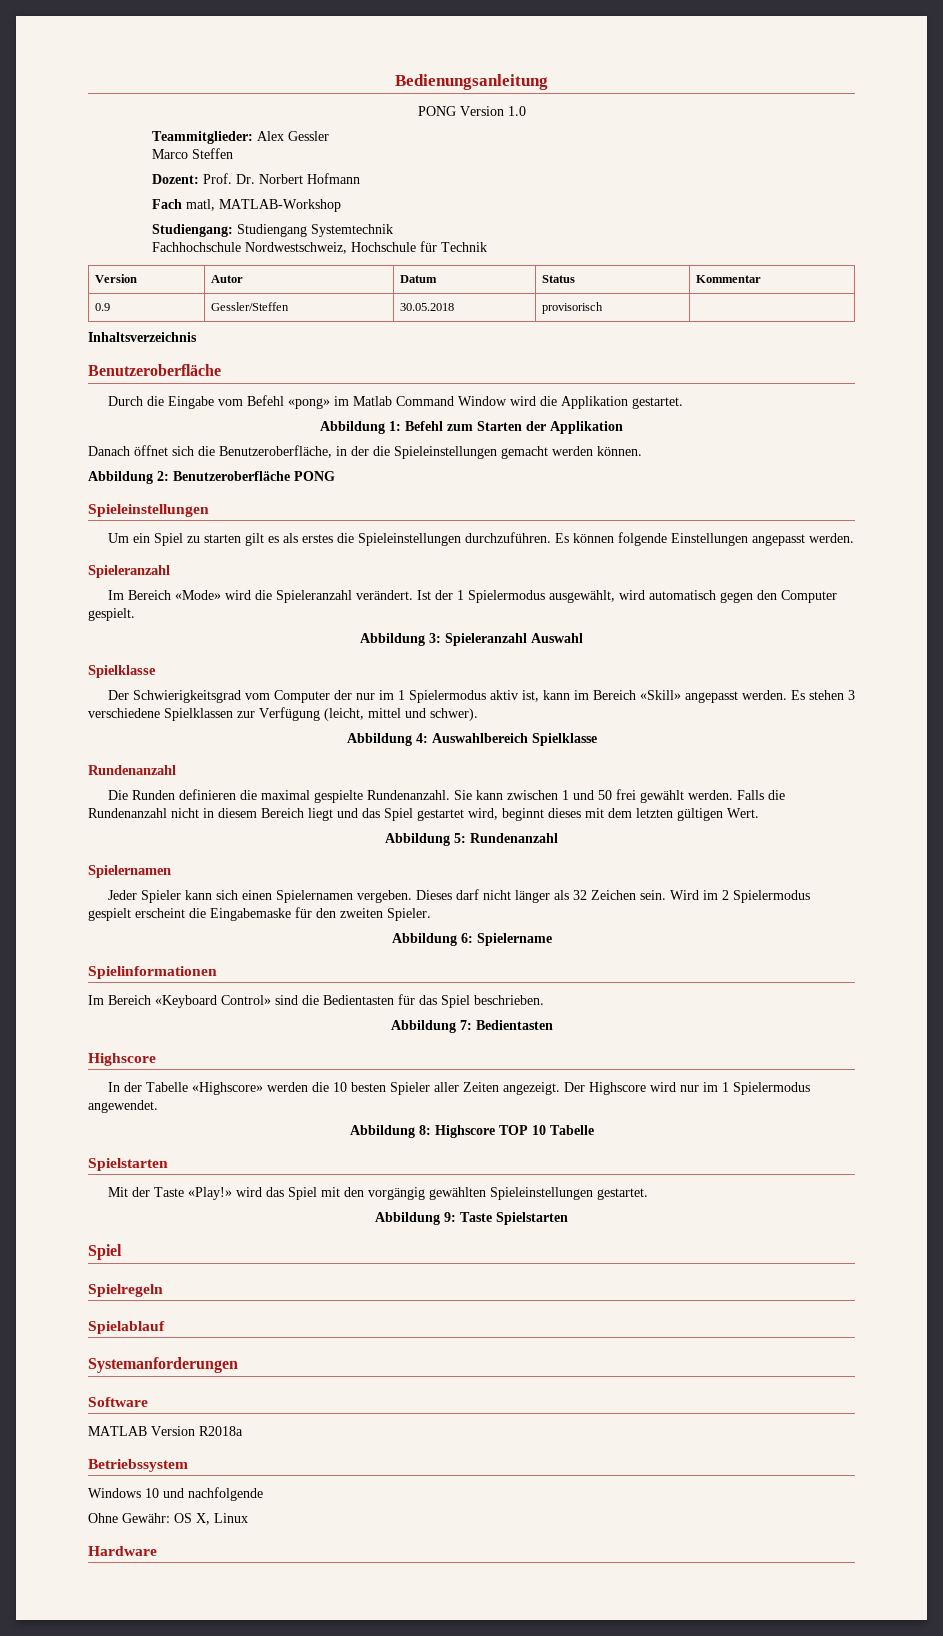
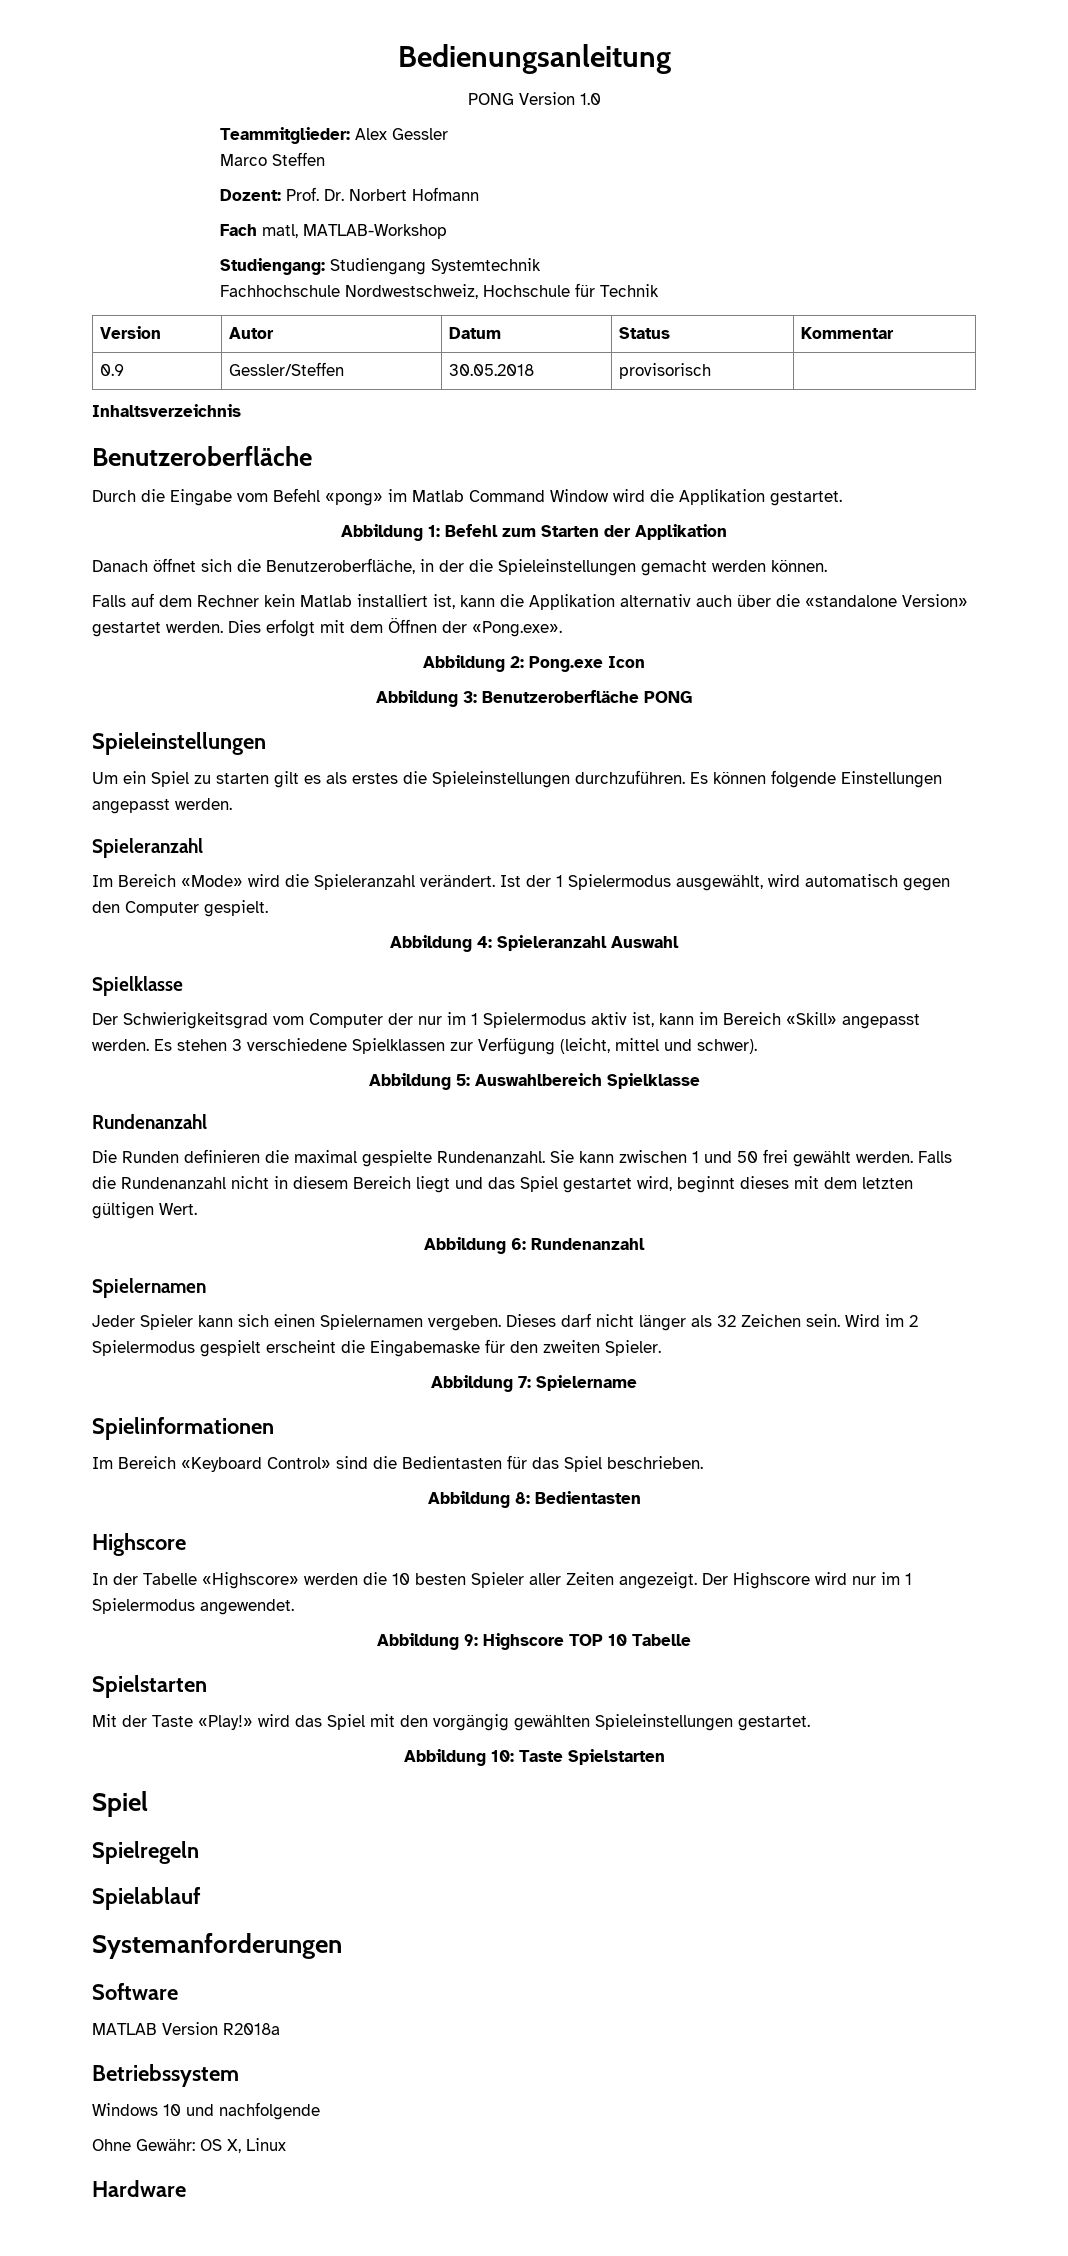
- Abbildung 2: Benutzeroberfläche PONG
+ Falls auf dem Rechner kein Matlab installiert ist, kann die Applikation alternativ auch über die «standalone Version» gestartet werden. Dies erfolgt mit dem Öffnen der «Pong.exe».
+ Abbildung 2: Pong.exe Icon
+ Abbildung 3: Benutzeroberfläche PONG
- Abbildung 3: Spieleranzahl Auswahl
+ Abbildung 4: Spieleranzahl Auswahl
- Abbildung 4: Auswahlbereich Spielklasse
+ Abbildung 5: Auswahlbereich Spielklasse
- Abbildung 5: Rundenanzahl
+ Abbildung 6: Rundenanzahl
- Abbildung 6: Spielername
+ Abbildung 7: Spielername
- Abbildung 7: Bedientasten
+ Abbildung 8: Bedientasten
- Abbildung 8: Highscore TOP 10 Tabelle
+ Abbildung 9: Highscore TOP 10 Tabelle
- Abbildung 9: Taste Spielstarten
+ Abbildung 10: Taste Spielstarten

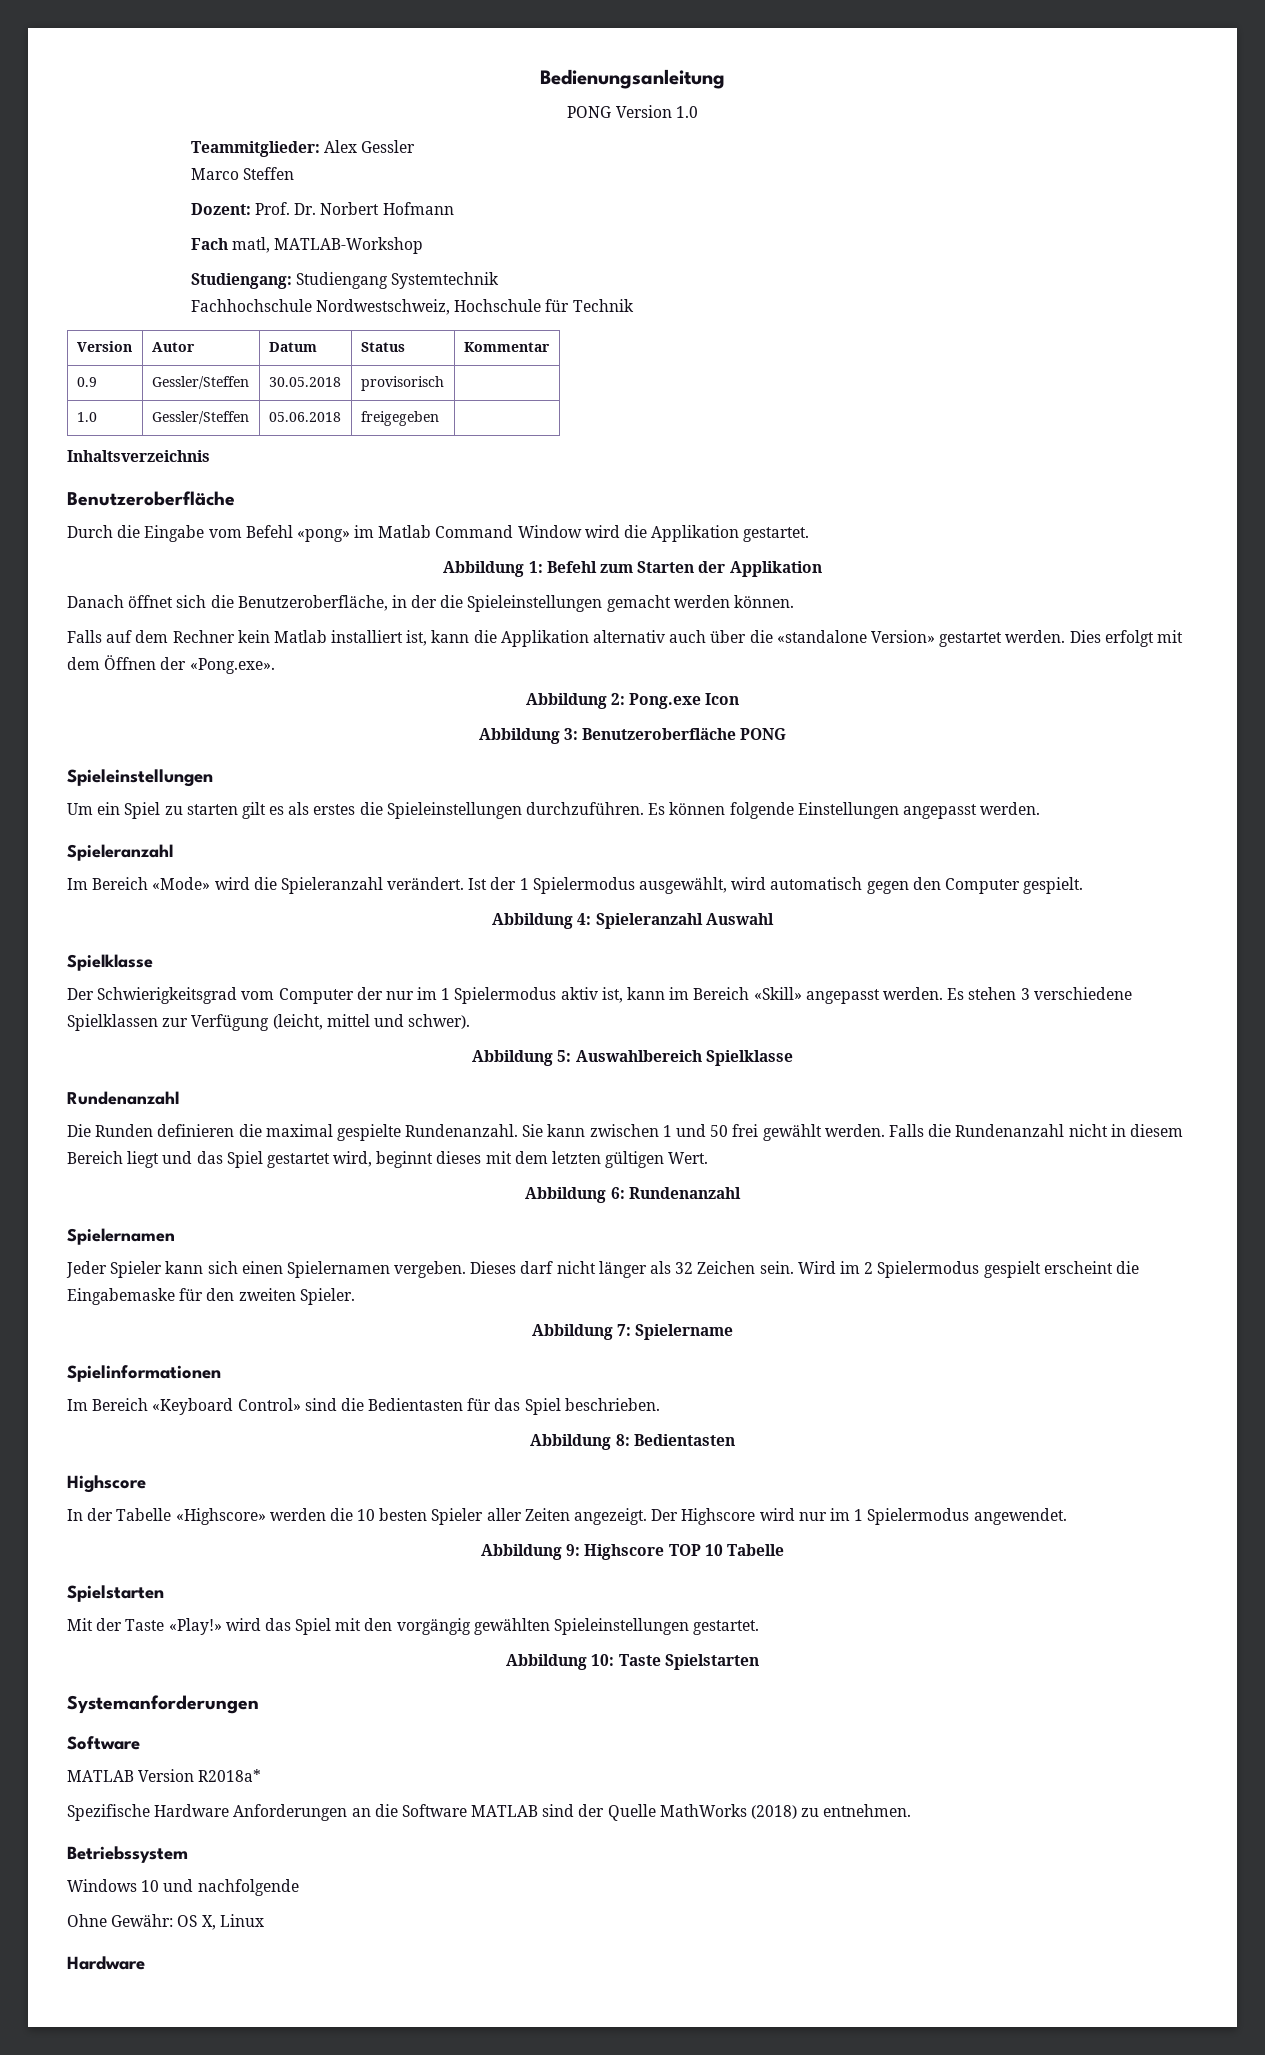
+ 1.0 | Gessler/Steffen | 05.06.2018 | freigegeben |
  Abbildung 10: Taste Spielstarten
- Spiel
- Spielregeln
- Spielablauf
- MATLAB Version R2018a
+ MATLAB Version R2018a*
+ Spezifische Hardware Anforderungen an die Software MATLAB sind der Quelle MathWorks (2018) zu entnehmen.

